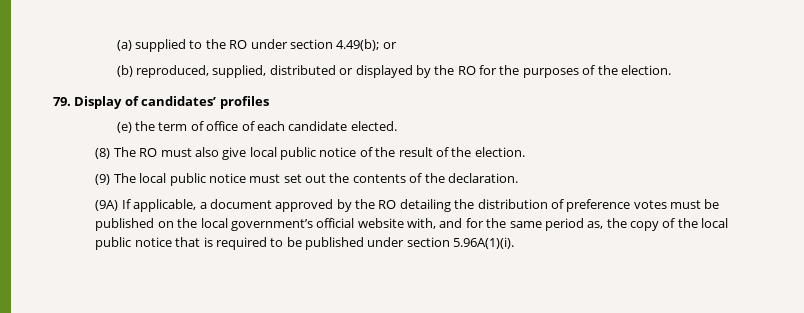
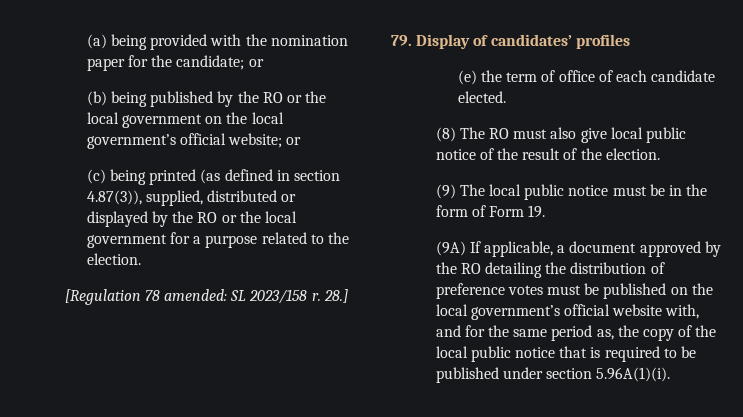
- (a) supplied to the RO under section 4.49(b); or
- (b) reproduced, supplied, distributed or displayed by the RO for the purposes of the election.
+ (a) being provided with the nomination paper for the candidate; or
+ (b) being published by the RO or the local government on the local government’s official website; or
+ (c) being printed (as defined in section 4.87(3)), supplied, distributed or displayed by the RO or the local government for a purpose related to the election.
+ [Regulation 78 amended: SL 2023/158 r. 28.]
- (9) The local public notice must set out the contents of the declaration.
+ (9) The local public notice must be in the form of Form 19.

